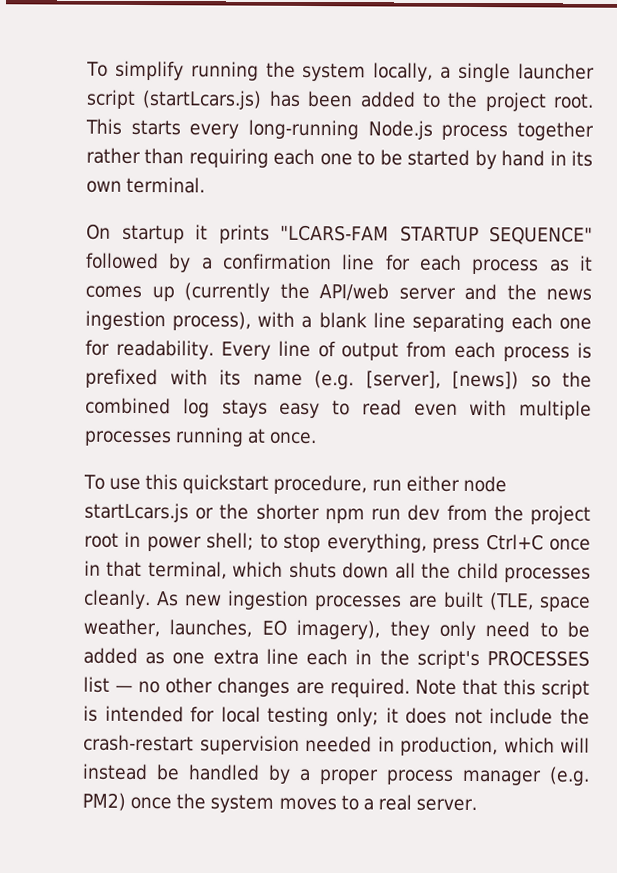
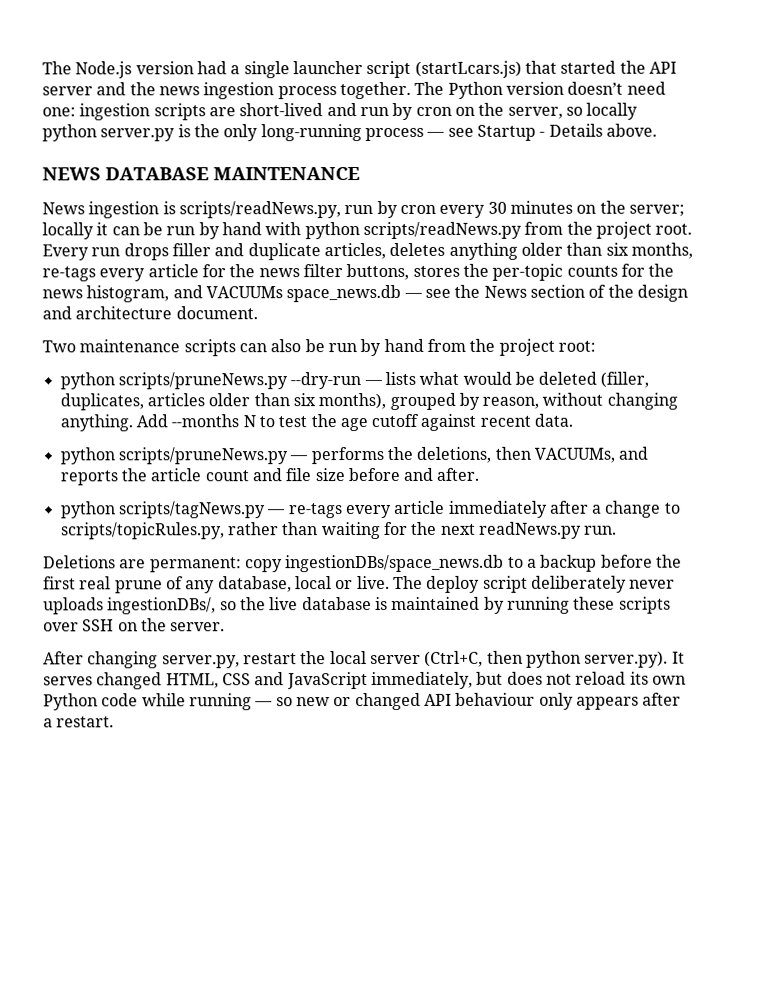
- To simplify running the system locally, a single launcher script (startLcars.js) has been added to the project root. This starts every long-running Node.js process together rather than requiring each one to be started by hand in its own terminal.
- On startup it prints "LCARS-FAM STARTUP SEQUENCE" followed by a confirmation line for each process as it comes up (currently the API/web server and the news ingestion process), with a blank line separating each one for readability. Every line of output from each process is prefixed with its name (e.g. [server], [news]) so the combined log stays easy to read even with multiple processes running at once.
- To use this quickstart procedure, run either node startLcars.js or the shorter npm run dev from the project root in power shell; to stop everything, press Ctrl+C once in that terminal, which shuts down all the child processes cleanly. As new ingestion processes are built (TLE, space weather, launches, EO imagery), they only need to be added as one extra line each in the script's PROCESSES list — no other changes are required. Note that this script is intended for local testing only; it does not include the crash-restart supervision needed in production, which will instead be handled by a proper process manager (e.g. PM2) once the system moves to a real server.
+ The Node.js version had a single launcher script (startLcars.js) that started the API server and the news ingestion process together. The Python version doesn’t need one: ingestion scripts are short-lived and run by cron on the server, so locally python server.py is the only long-running process — see Startup - Details above.
+ NEWS DATABASE MAINTENANCE
+ News ingestion is scripts/readNews.py, run by cron every 30 minutes on the server; locally it can be run by hand with python scripts/readNews.py from the project root. Every run drops filler and duplicate articles, deletes anything older than six months, re-tags every article for the news filter buttons, stores the per-topic counts for the news histogram, and VACUUMs space_news.db — see the News section of the design and architecture document.
+ Two maintenance scripts can also be run by hand from the project root:
+ python scripts/pruneNews.py --dry-run — lists what would be deleted (filler, duplicates, articles older than six months), grouped by reason, without changing anything. Add --months N to test the age cutoff against recent data.
+ python scripts/pruneNews.py — performs the deletions, then VACUUMs, and reports the article count and file size before and after.
+ python scripts/tagNews.py — re-tags every article immediately after a change to scripts/topicRules.py, rather than waiting for the next readNews.py run.
+ Deletions are permanent: copy ingestionDBs/space_news.db to a backup before the first real prune of any database, local or live. The deploy script deliberately never uploads ingestionDBs/, so the live database is maintained by running these scripts over SSH on the server.
+ After changing server.py, restart the local server (Ctrl+C, then python server.py). It serves changed HTML, CSS and JavaScript immediately, but does not reload its own Python code while running — so new or changed API behaviour only appears after a restart.

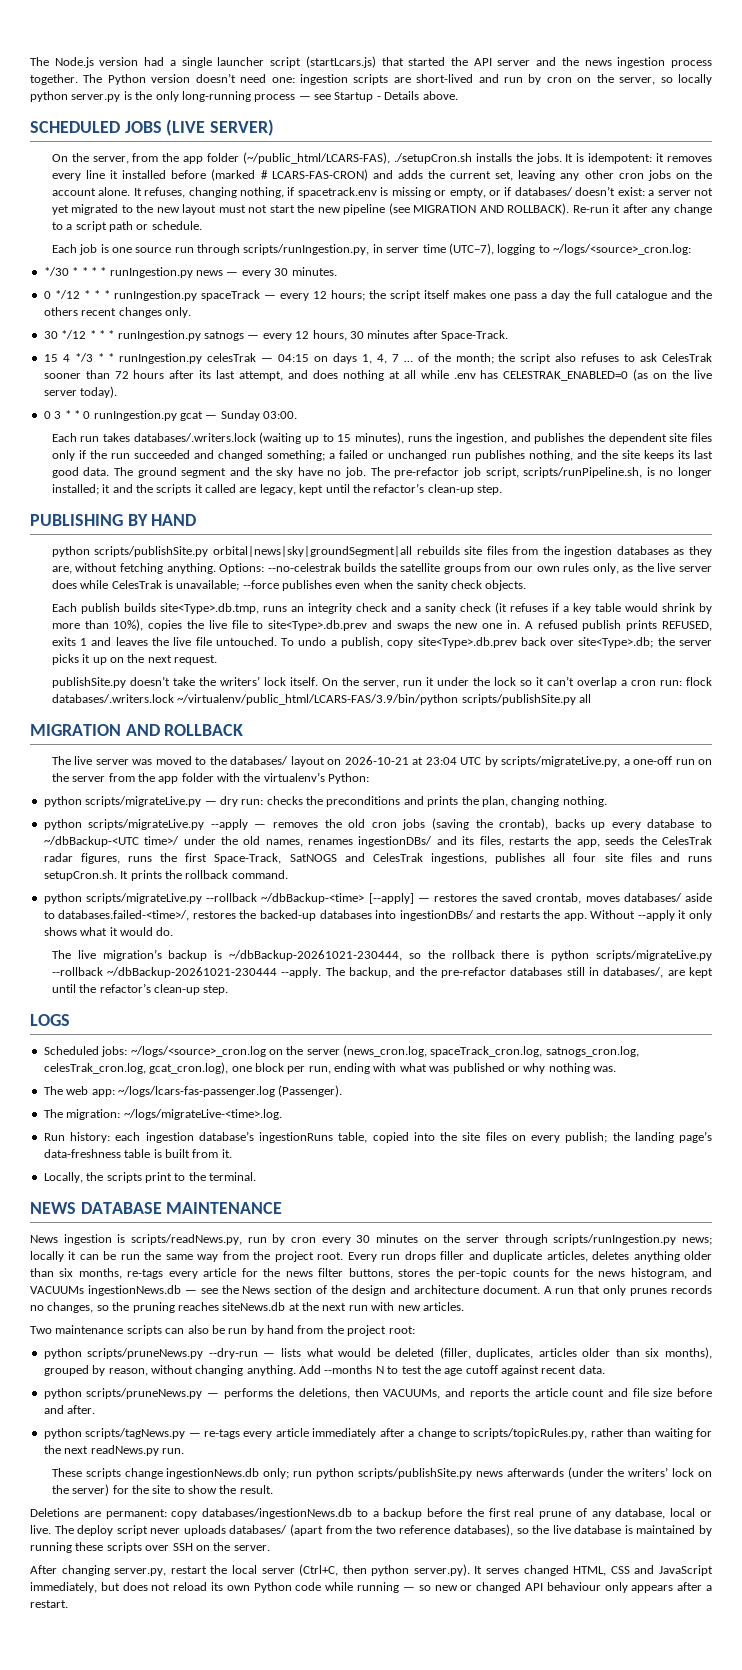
+ SCHEDULED JOBS (LIVE SERVER)
+ On the server, from the app folder (~/public_html/LCARS-FAS), ./setupCron.sh installs the jobs. It is idempotent: it removes every line it installed before (marked # LCARS-FAS-CRON) and adds the current set, leaving any other cron jobs on the account alone. It refuses, changing nothing, if spacetrack.env is missing or empty, or if databases/ doesn’t exist: a server not yet migrated to the new layout must not start the new pipeline (see MIGRATION AND ROLLBACK). Re-run it after any change to a script path or schedule.
+ Each job is one source run through scripts/runIngestion.py, in server time (UTC−7), logging to ~/logs/<source>_cron.log:
+ */30 * * * * runIngestion.py news — every 30 minutes.
+ 0 */12 * * * runIngestion.py spaceTrack — every 12 hours; the script itself makes one pass a day the full catalogue and the others recent changes only.
+ 30 */12 * * * runIngestion.py satnogs — every 12 hours, 30 minutes after Space-Track.
+ 15 4 */3 * * runIngestion.py celesTrak — 04:15 on days 1, 4, 7 … of the month; the script also refuses to ask CelesTrak sooner than 72 hours after its last attempt, and does nothing at all while .env has CELESTRAK_ENABLED=0 (as on the live server today).
+ 0 3 * * 0 runIngestion.py gcat — Sunday 03:00.
+ Each run takes databases/.writers.lock (waiting up to 15 minutes), runs the ingestion, and publishes the dependent site files only if the run succeeded and changed something; a failed or unchanged run publishes nothing, and the site keeps its last good data. The ground segment and the sky have no job. The pre-refactor job script, scripts/runPipeline.sh, is no longer installed; it and the scripts it called are legacy, kept until the refactor’s clean-up step.
+ PUBLISHING BY HAND
+ python scripts/publishSite.py orbital|news|sky|groundSegment|all rebuilds site files from the ingestion databases as they are, without fetching anything. Options: --no-celestrak builds the satellite groups from our own rules only, as the live server does while CelesTrak is unavailable; --force publishes even when the sanity check objects.
+ Each publish builds site<Type>.db.tmp, runs an integrity check and a sanity check (it refuses if a key table would shrink by more than 10%), copies the live file to site<Type>.db.prev and swaps the new one in. A refused publish prints REFUSED, exits 1 and leaves the live file untouched. To undo a publish, copy site<Type>.db.prev back over site<Type>.db; the server picks it up on the next request.
+ publishSite.py doesn’t take the writers’ lock itself. On the server, run it under the lock so it can’t overlap a cron run: flock databases/.writers.lock ~/virtualenv/public_html/LCARS-FAS/3.9/bin/python scripts/publishSite.py all
+ MIGRATION AND ROLLBACK
+ The live server was moved to the databases/ layout on 2026-10-21 at 23:04 UTC by scripts/migrateLive.py, a one-off run on the server from the app folder with the virtualenv’s Python:
+ python scripts/migrateLive.py — dry run: checks the preconditions and prints the plan, changing nothing.
+ python scripts/migrateLive.py --apply — removes the old cron jobs (saving the crontab), backs up every database to ~/dbBackup-<UTC time>/ under the old names, renames ingestionDBs/ and its files, restarts the app, seeds the CelesTrak radar figures, runs the first Space-Track, SatNOGS and CelesTrak ingestions, publishes all four site files and runs setupCron.sh. It prints the rollback command.
+ python scripts/migrateLive.py --rollback ~/dbBackup-<time> [--apply] — restores the saved crontab, moves databases/ aside to databases.failed-<time>/, restores the backed-up databases into ingestionDBs/ and restarts the app. Without --apply it only shows what it would do.
+ The live migration’s backup is ~/dbBackup-20261021-230444, so the rollback there is python scripts/migrateLive.py --rollback ~/dbBackup-20261021-230444 --apply. The backup, and the pre-refactor databases still in databases/, are kept until the refactor’s clean-up step.
+ LOGS
+ Scheduled jobs: ~/logs/<source>_cron.log on the server (news_cron.log, spaceTrack_cron.log, satnogs_cron.log, celesTrak_cron.log, gcat_cron.log), one block per run, ending with what was published or why nothing was.
+ The web app: ~/logs/lcars-fas-passenger.log (Passenger).
+ The migration: ~/logs/migrateLive-<time>.log.
+ Run history: each ingestion database’s ingestionRuns table, copied into the site files on every publish; the landing page’s data-freshness table is built from it.
+ Locally, the scripts print to the terminal.
- News ingestion is scripts/readNews.py, run by cron every 30 minutes on the server; locally it can be run by hand with python scripts/readNews.py from the project root.
+ News ingestion is scripts/readNews.py, run by cron every 30 minutes on the server through scripts/runIngestion.py news; locally it can be run the same way from the project root.
- Every run drops filler and duplicate articles, deletes anything older than six months, re-tags every article for the news filter buttons, stores the per-topic counts for the news histogram, and VACUUMs space_news.db — see the News section of the design and architecture document.
+ Every run drops filler and duplicate articles, deletes anything older than six months, re-tags every article for the news filter buttons, stores the per-topic counts for the news histogram, and VACUUMs ingestionNews.db — see the News section of the design and architecture document. A run that only prunes records no changes, so the pruning reaches siteNews.db at the next run with new articles.
+ These scripts change ingestionNews.db only; run python scripts/publishSite.py news afterwards (under the writers’ lock on the server) for the site to show the result.
- Deletions are permanent: copy ingestionDBs/space_news.db to a backup before the first real prune of any database, local or live.
+ Deletions are permanent: copy databases/ingestionNews.db to a backup before the first real prune of any database, local or live.
- The deploy script deliberately never uploads ingestionDBs/, so the live database is maintained by running these scripts over SSH on the server.
+ The deploy script never uploads databases/ (apart from the two reference databases), so the live database is maintained by running these scripts over SSH on the server.

